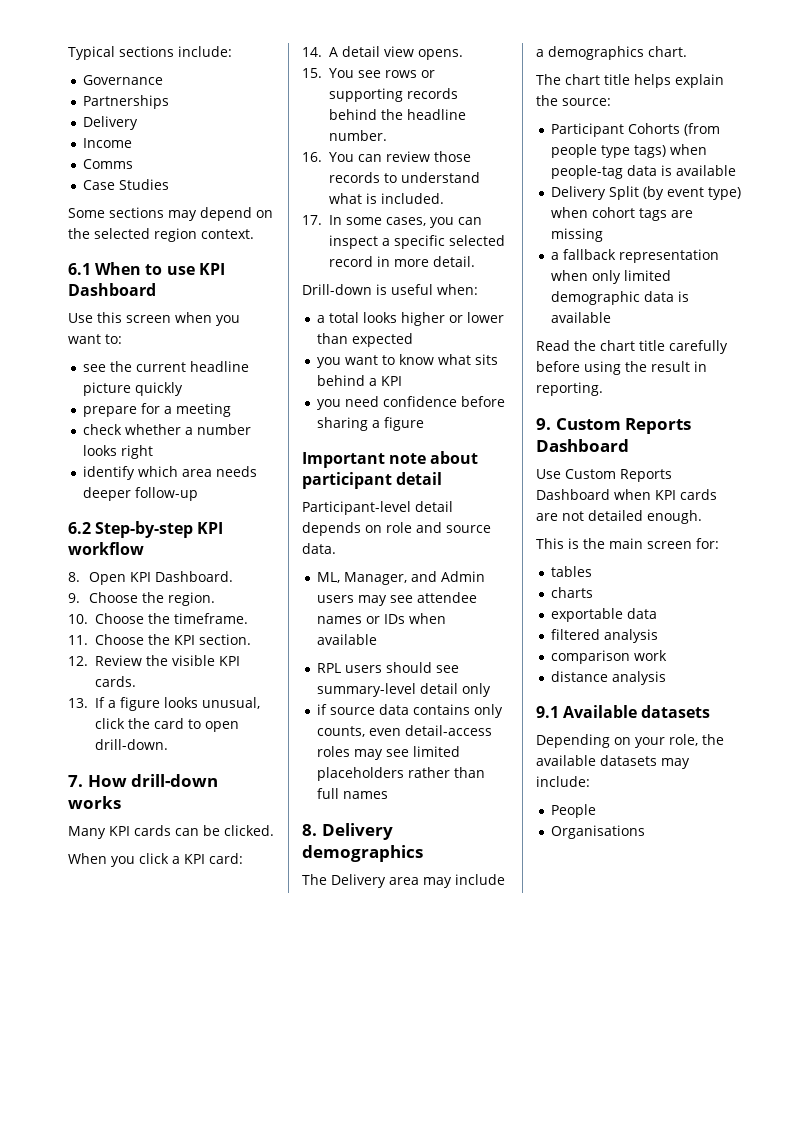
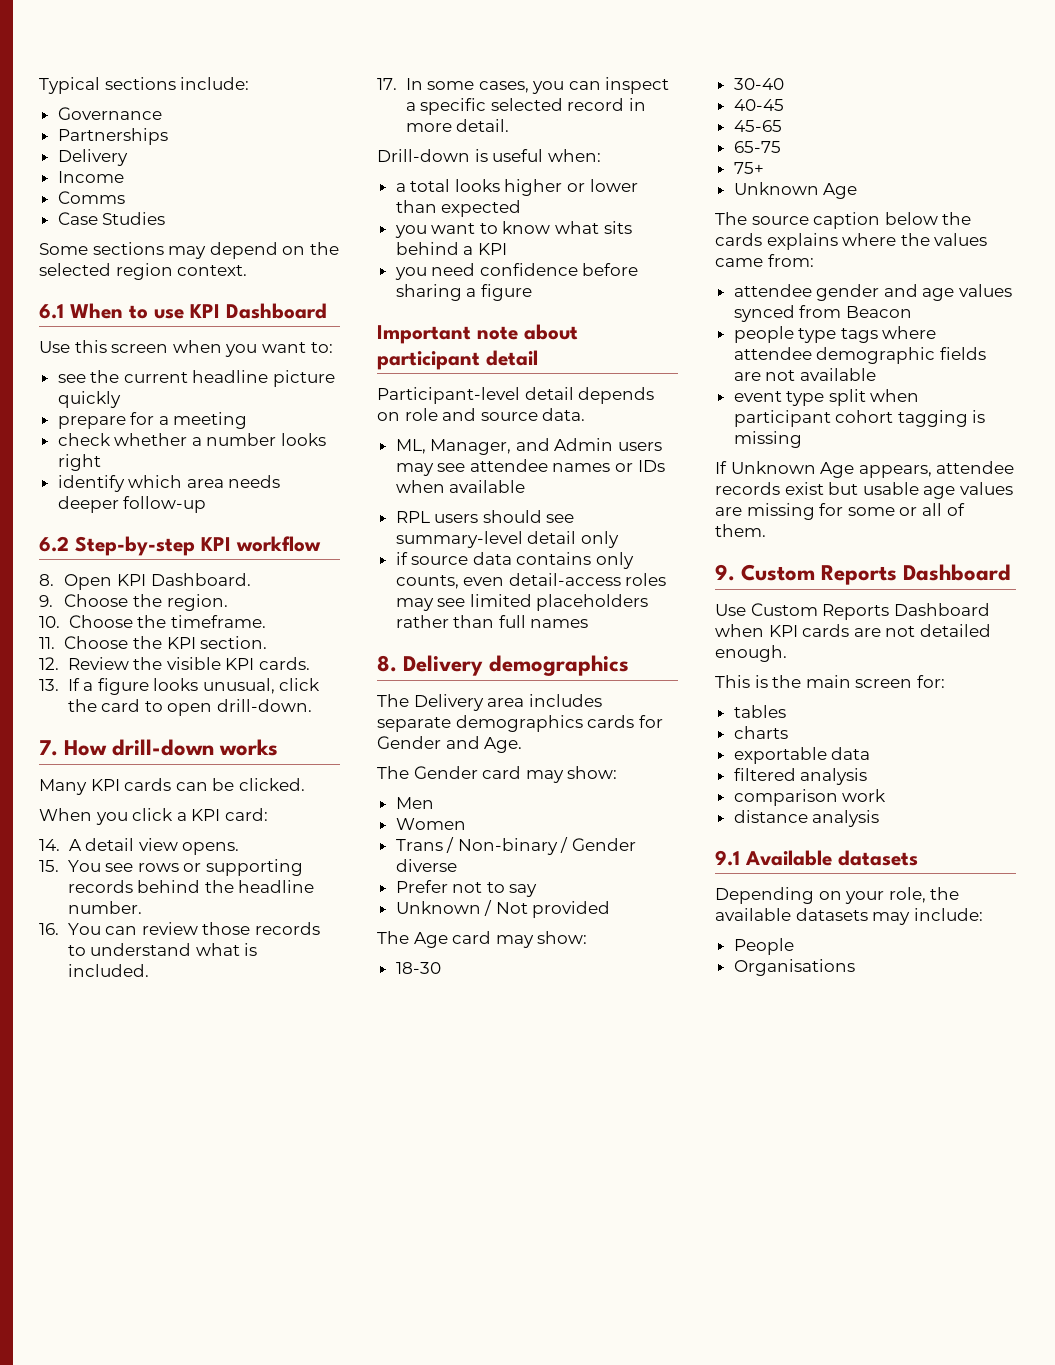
- The Delivery area may include a demographics chart.
- The chart title helps explain the source:
- Participant Cohorts (from people type tags) when people-tag data is available
- Delivery Split (by event type) when cohort tags are missing
- a fallback representation when only limited demographic data is available
- Read the chart title carefully before using the result in reporting.
+ The Delivery area includes separate demographics cards for Gender and Age.
+ The Gender card may show:
+ Men
+ Women
+ Trans / Non-binary / Gender diverse
+ Prefer not to say
+ Unknown / Not provided
+ The Age card may show:
+ 18-30
+ 30-40
+ 40-45
+ 45-65
+ 65-75
+ 75+
+ Unknown Age
+ The source caption below the cards explains where the values came from:
+ attendee gender and age values synced from Beacon
+ people type tags where attendee demographic fields are not available
+ event type split when participant cohort tagging is missing
+ If Unknown Age appears, attendee records exist but usable age values are missing for some or all of them.

